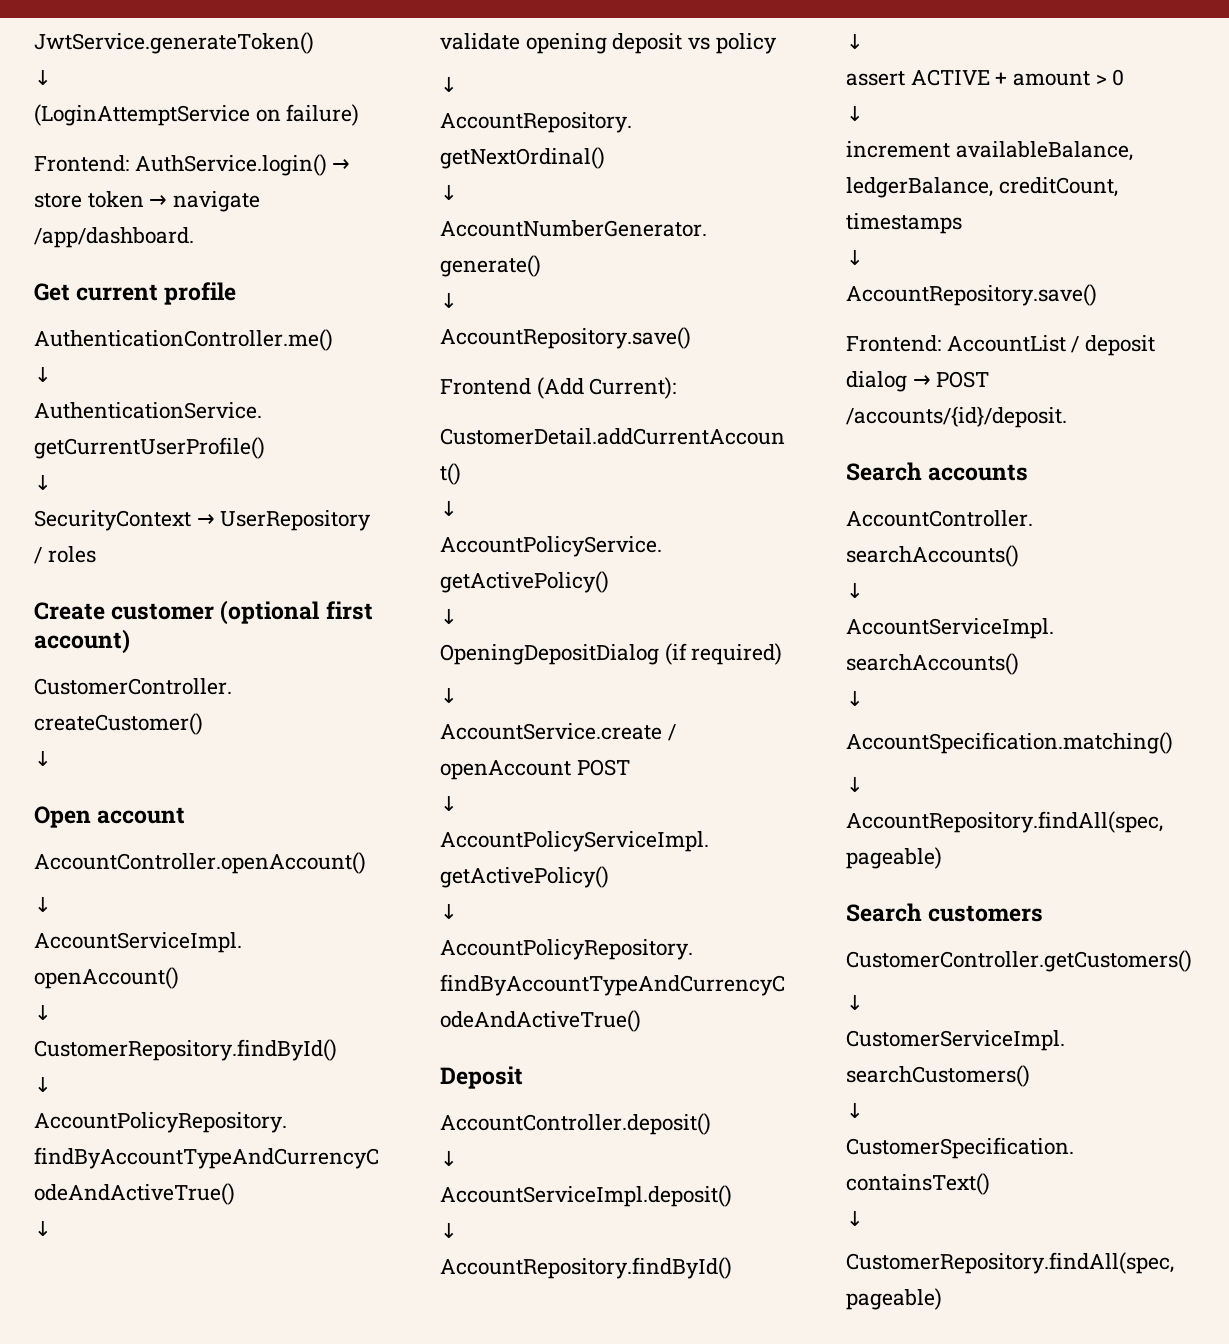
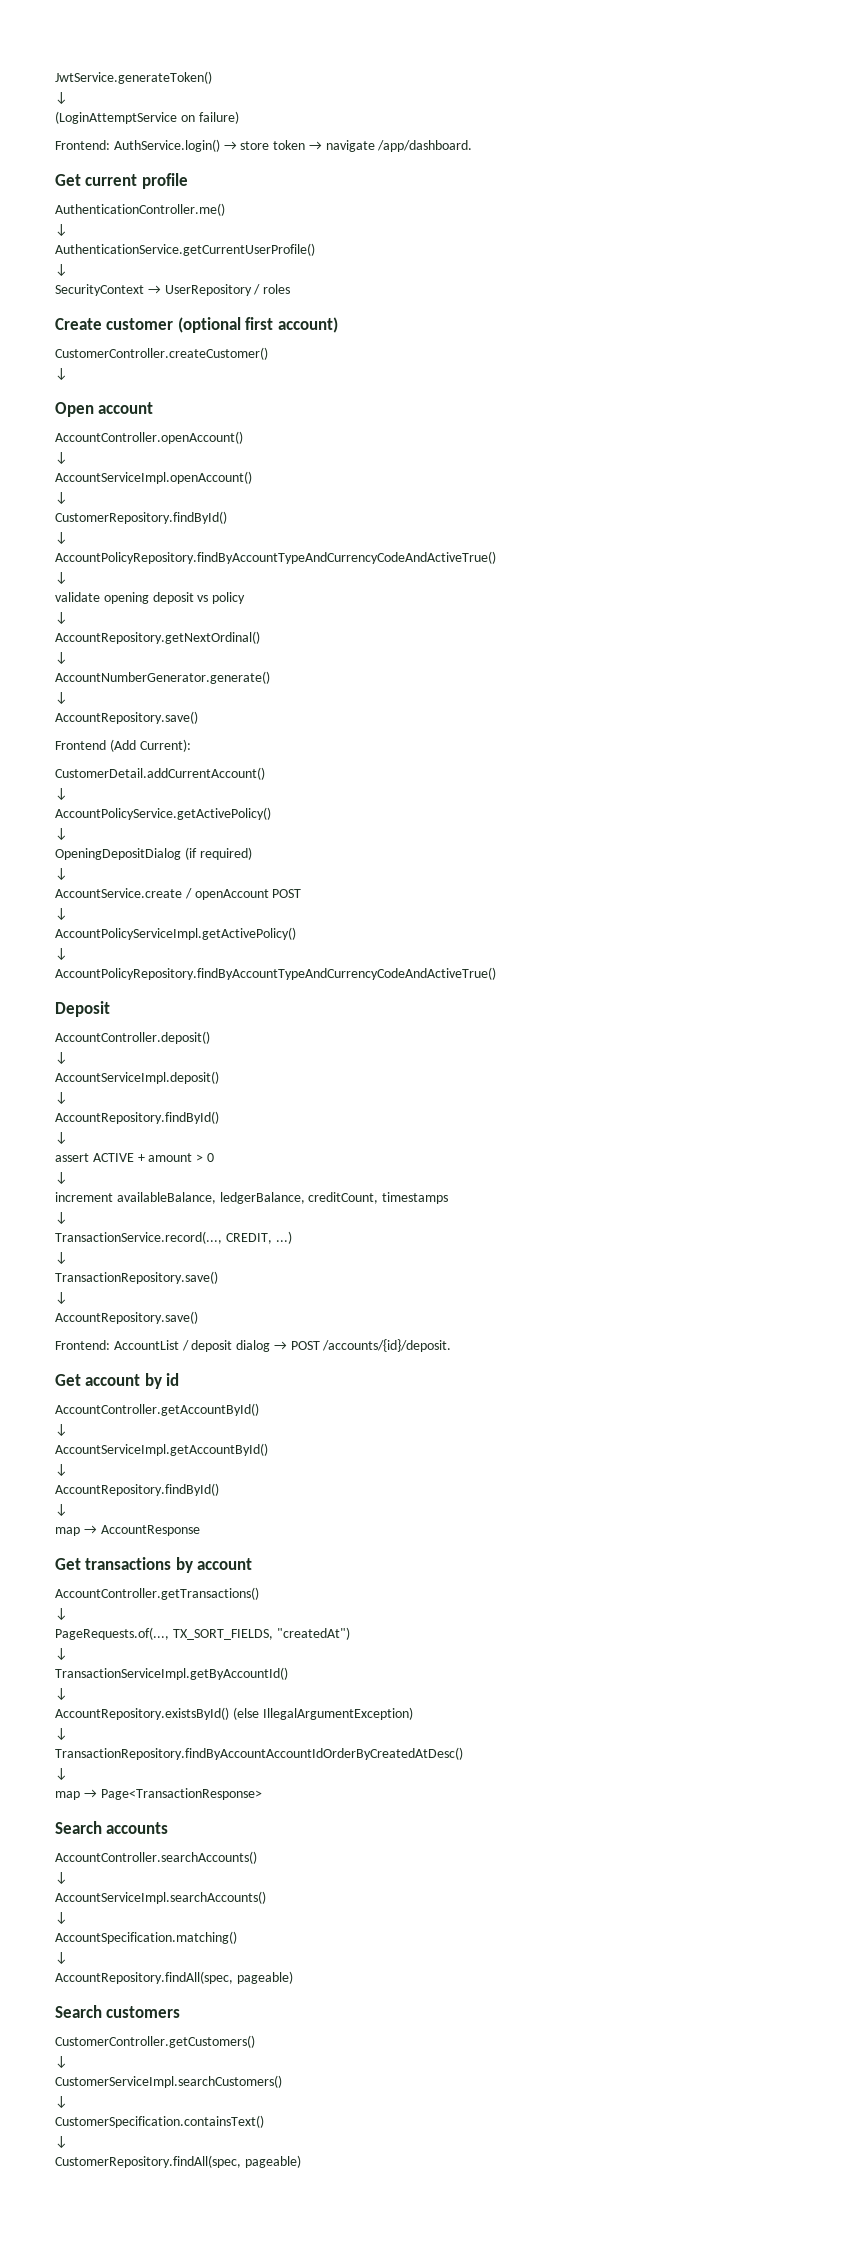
+ TransactionService.record(..., CREDIT, ...)
+ ↓
+ TransactionRepository.save()
+ ↓
+ Get account by id
+ AccountController.getAccountById()
+ ↓
+ AccountServiceImpl.getAccountById()
+ ↓
+ AccountRepository.findById()
+ ↓
+ map → AccountResponse
+ Get transactions by account
+ AccountController.getTransactions()
+ ↓
+ PageRequests.of(..., TX_SORT_FIELDS, "createdAt")
+ ↓
+ TransactionServiceImpl.getByAccountId()
+ ↓
+ AccountRepository.existsById() (else IllegalArgumentException)
+ ↓
+ TransactionRepository.findByAccountAccountIdOrderByCreatedAtDesc()
+ ↓
+ map → Page<TransactionResponse>

